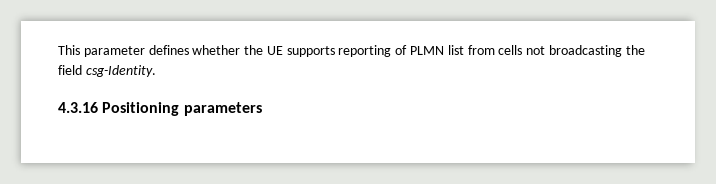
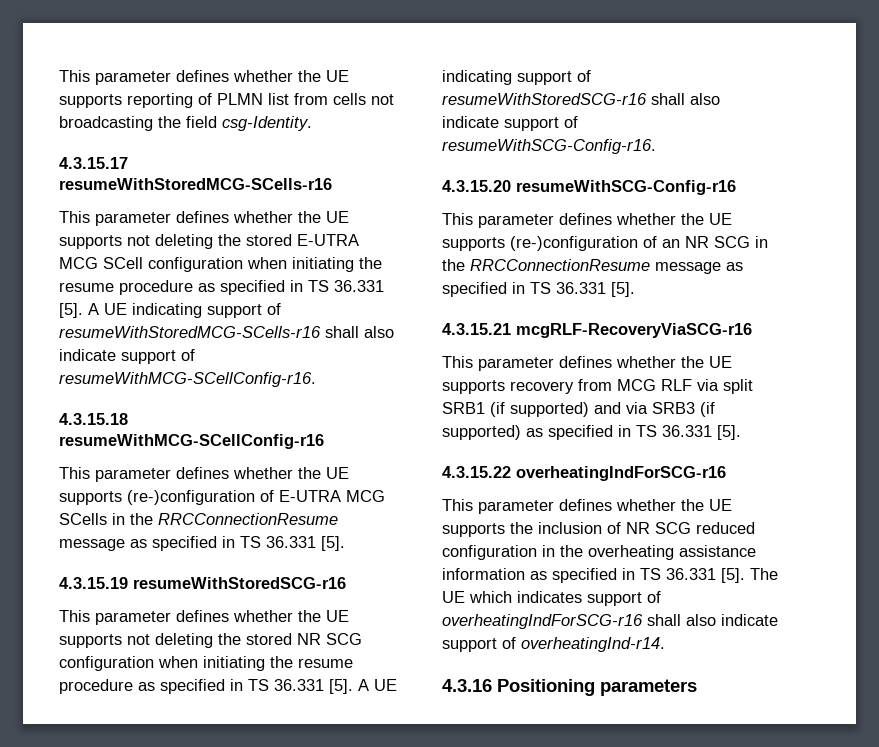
+ 4.3.15.17 resumeWithStoredMCG-SCells-r16
+ This parameter defines whether the UE supports not deleting the stored E-UTRA MCG SCell configuration when initiating the resume procedure as specified in TS 36.331 [5]. A UE indicating support of resumeWithStoredMCG-SCells-r16 shall also indicate support of resumeWithMCG-SCellConfig-r16.
+ 4.3.15.18 resumeWithMCG-SCellConfig-r16
+ This parameter defines whether the UE supports (re-)configuration of E-UTRA MCG SCells in the RRCConnectionResume message as specified in TS 36.331 [5].
+ 4.3.15.19 resumeWithStoredSCG-r16
+ This parameter defines whether the UE supports not deleting the stored NR SCG configuration when initiating the resume procedure as specified in TS 36.331 [5]. A UE indicating support of resumeWithStoredSCG-r16 shall also indicate support of resumeWithSCG-Config-r16.
+ 4.3.15.20 resumeWithSCG-Config-r16
+ This parameter defines whether the UE supports (re-)configuration of an NR SCG in the RRCConnectionResume message as specified in TS 36.331 [5].
+ 4.3.15.21 mcgRLF-RecoveryViaSCG-r16
+ This parameter defines whether the UE supports recovery from MCG RLF via split SRB1 (if supported) and via SRB3 (if supported) as specified in TS 36.331 [5].
+ 4.3.15.22 overheatingIndForSCG-r16
+ This parameter defines whether the UE supports the inclusion of NR SCG reduced configuration in the overheating assistance information as specified in TS 36.331 [5]. The UE which indicates support of overheatingIndForSCG-r16 shall also indicate support of overheatingInd-r14.

